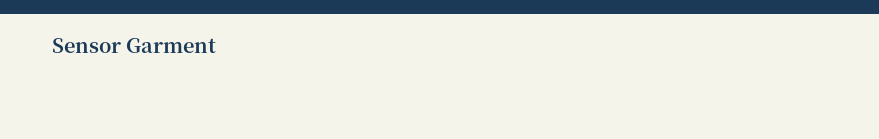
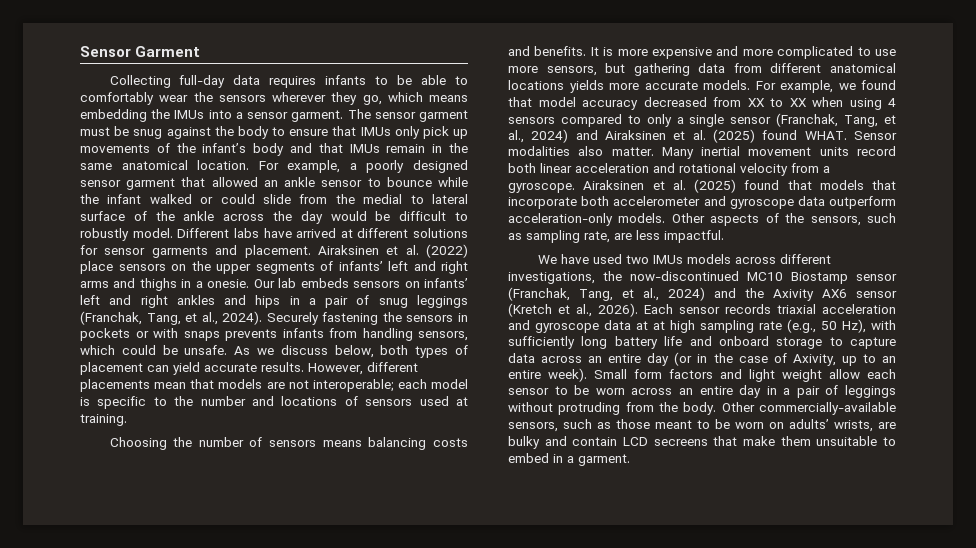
+ Collecting full-day data requires infants to be able to comfortably wear the sensors wherever they go, which means embedding the IMUs into a sensor garment. The sensor garment must be snug against the body to ensure that IMUs only pick up movements of the infant’s body and that IMUs remain in the same anatomical location. For example, a poorly designed sensor garment that allowed an ankle sensor to bounce while the infant walked or could slide from the medial to lateral surface of the ankle across the day would be difficult to robustly model. Different labs have arrived at different solutions for sensor garments and placement. Airaksinen et al. (2022) place sensors on the upper segments of infants’ left and right arms and thighs in a onesie. Our lab embeds sensors on infants’ left and right ankles and hips in a pair of snug leggings (Franchak, Tang, et al., 2024). Securely fastening the sensors in pockets or with snaps prevents infants from handling sensors, which could be unsafe. As we discuss below, both types of placement can yield accurate results. However, different placements mean that models are not interoperable; each model is specific to the number and locations of sensors used at training.
+ Choosing the number of sensors means balancing costs and benefits. It is more expensive and more complicated to use more sensors, but gathering data from different anatomical locations yields more accurate models. For example, we found that model accuracy decreased from XX to XX when using 4 sensors compared to only a single sensor (Franchak, Tang, et al., 2024) and Airaksinen et al. (2025) found WHAT. Sensor modalities also matter. Many inertial movement units record both linear acceleration and rotational velocity from a gyroscope. Airaksinen et al. (2025) found that models that incorporate both accelerometer and gyroscope data outperform acceleration-only models. Other aspects of the sensors, such as sampling rate, are less impactful.
+ We have used two IMUs models across different investigations, the now-discontinued MC10 Biostamp sensor (Franchak, Tang, et al., 2024) and the Axivity AX6 sensor (Kretch et al., 2026). Each sensor records triaxial acceleration and gyroscope data at at high sampling rate (e.g., 50 Hz), with sufficiently long battery life and onboard storage to capture data across an entire day (or in the case of Axivity, up to an entire week). Small form factors and light weight allow each sensor to be worn across an entire day in a pair of leggings without protruding from the body. Other commercially-available sensors, such as those meant to be worn on adults’ wrists, are bulky and contain LCD secreens that make them unsuitable to embed in a garment.

